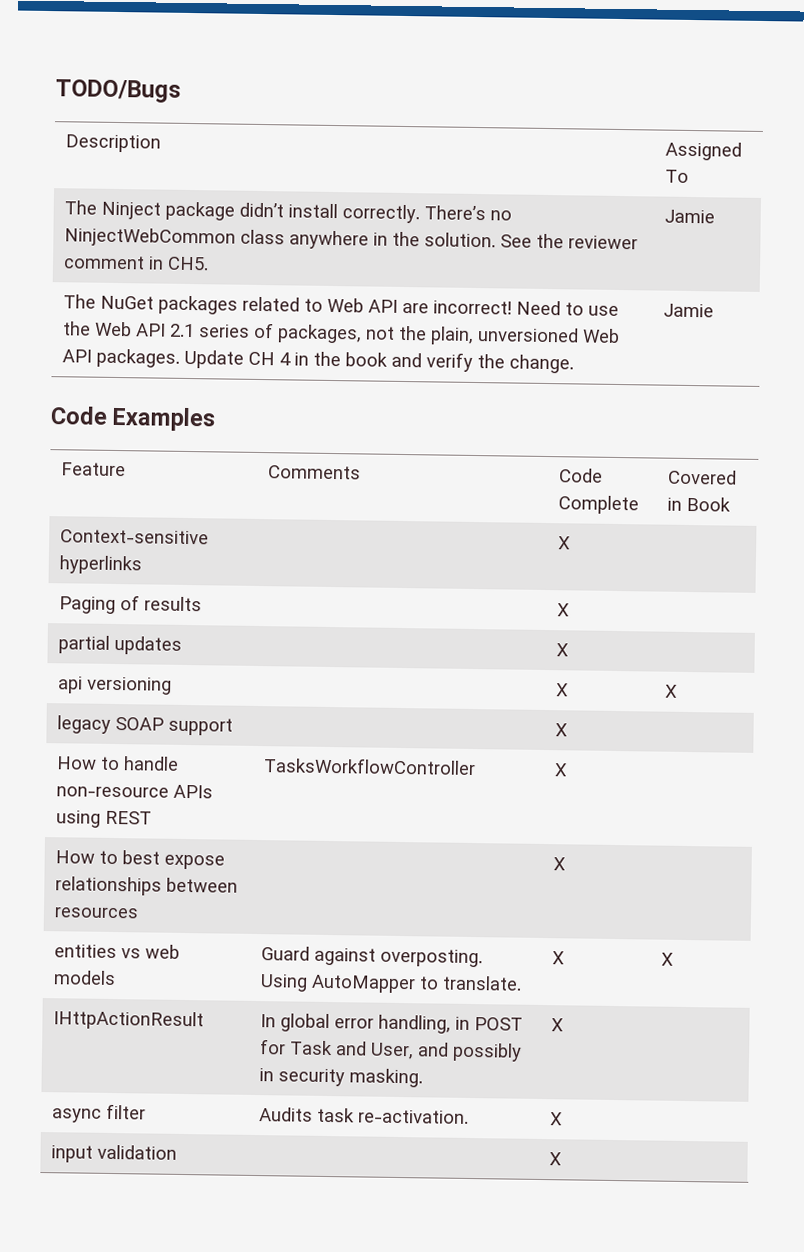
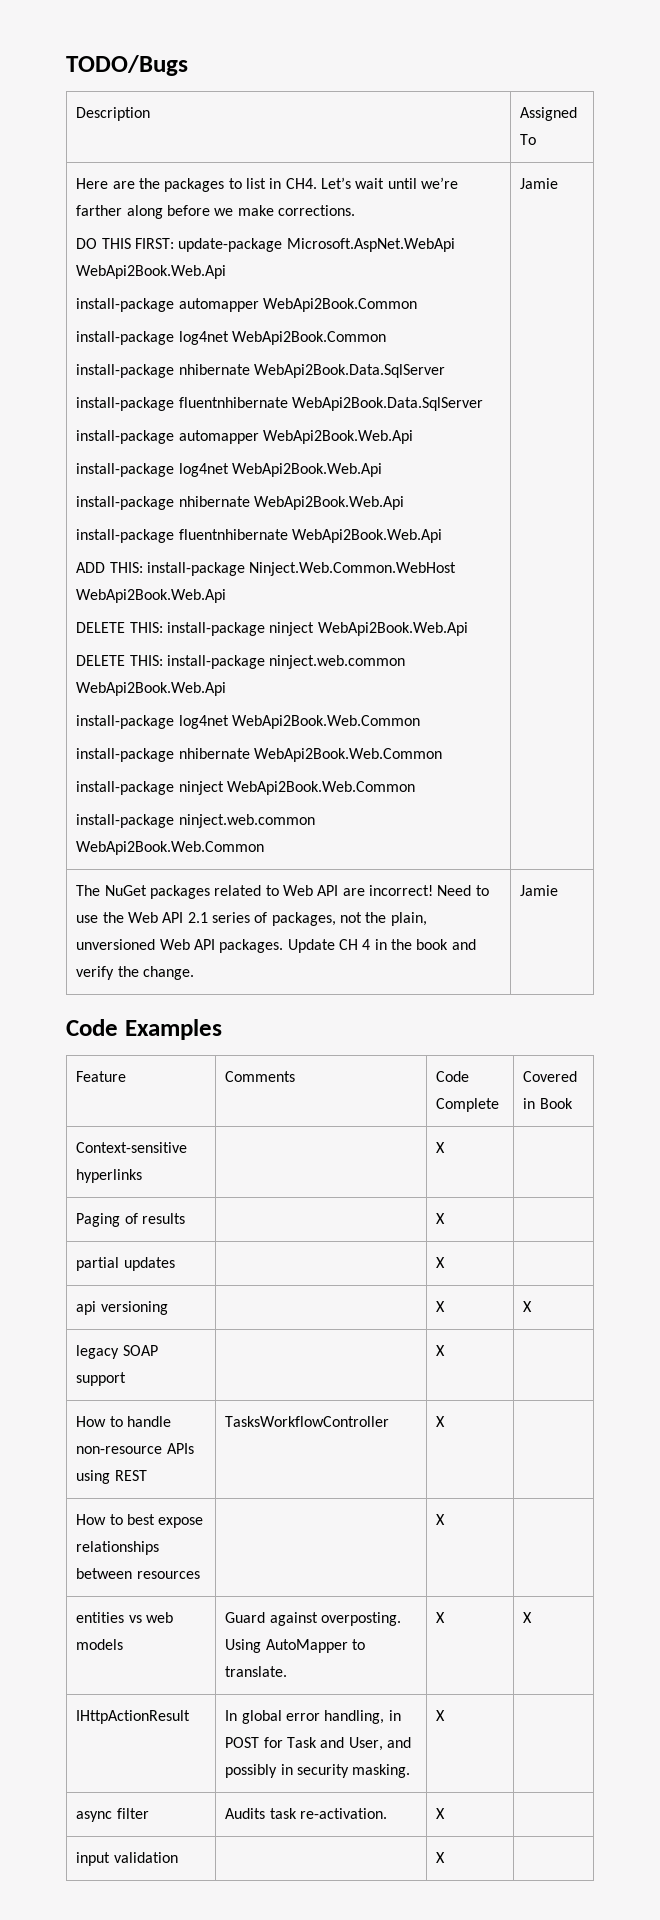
- The Ninject package didn’t install correctly. There’s no NinjectWebCommon class anywhere in the solution. See the reviewer comment in CH5.
+ Here are the packages to list in CH4. Let’s wait until we’re farther along before we make corrections.
+ DO THIS FIRST: update-package Microsoft.AspNet.WebApi WebApi2Book.Web.Api
+ install-package automapper WebApi2Book.Common
+ install-package log4net WebApi2Book.Common
+ install-package nhibernate WebApi2Book.Data.SqlServer
+ install-package fluentnhibernate WebApi2Book.Data.SqlServer
+ install-package automapper WebApi2Book.Web.Api
+ install-package log4net WebApi2Book.Web.Api
+ install-package nhibernate WebApi2Book.Web.Api
+ install-package fluentnhibernate WebApi2Book.Web.Api
+ ADD THIS: install-package Ninject.Web.Common.WebHost WebApi2Book.Web.Api
+ DELETE THIS: install-package ninject WebApi2Book.Web.Api
+ DELETE THIS: install-package ninject.web.common WebApi2Book.Web.Api
+ install-package log4net WebApi2Book.Web.Common
+ install-package nhibernate WebApi2Book.Web.Common
+ install-package ninject WebApi2Book.Web.Common
+ install-package ninject.web.common WebApi2Book.Web.Common

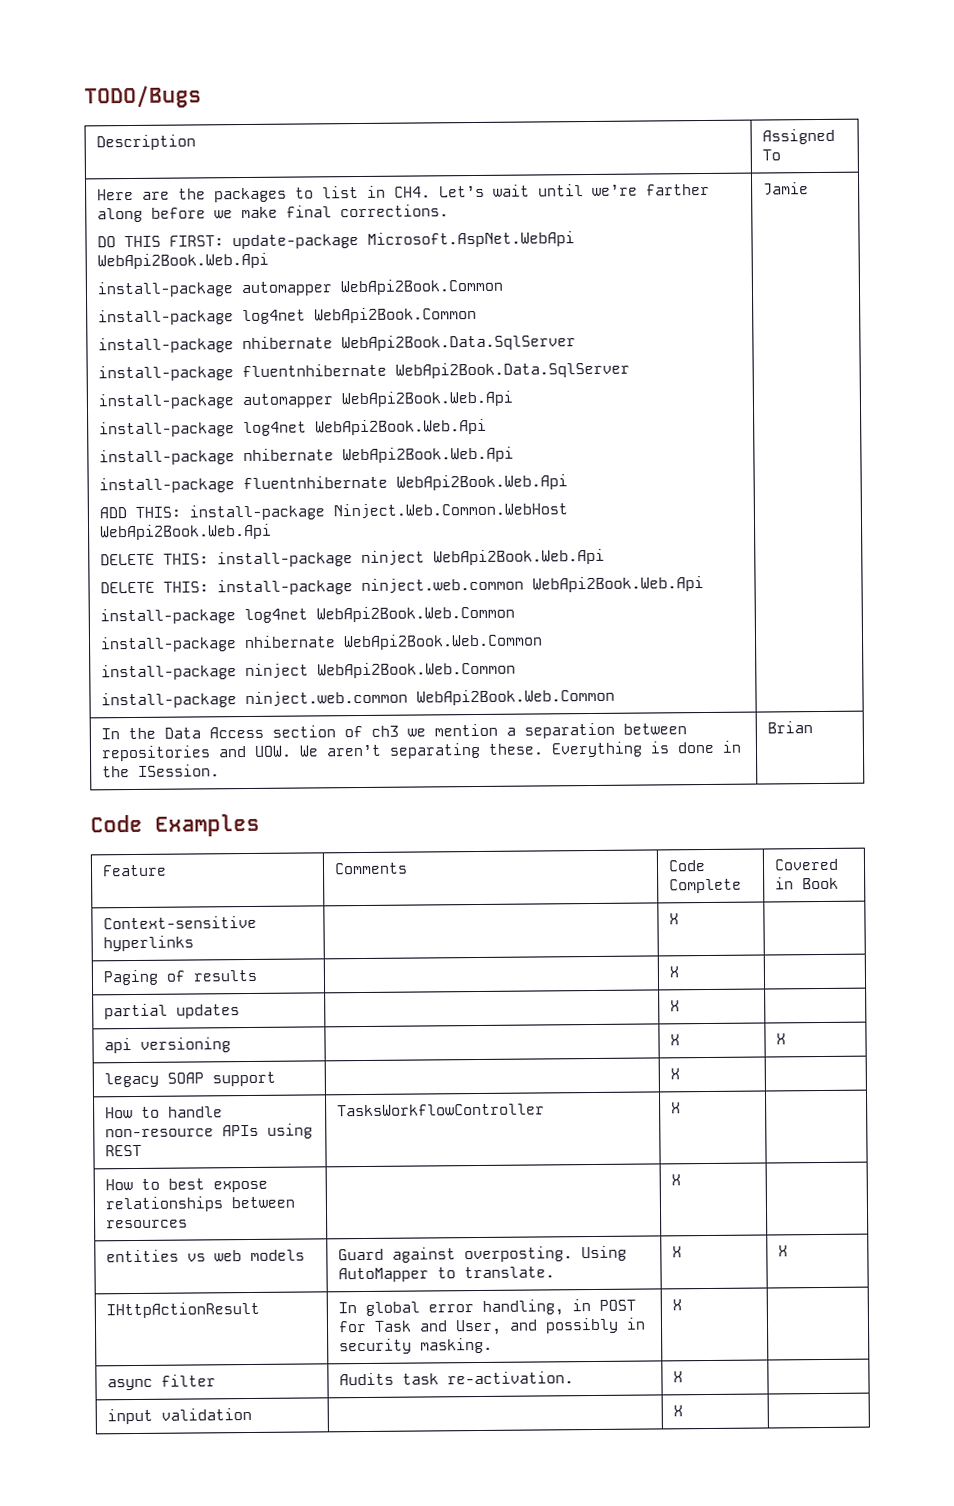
- Here are the packages to list in CH4. Let’s wait until we’re farther along before we make corrections.
+ Here are the packages to list in CH4. Let’s wait until we’re farther along before we make final corrections.
- The NuGet packages related to Web API are incorrect! Need to use the Web API 2.1 series of packages, not the plain, unversioned Web API packages. Update CH 4 in the book and verify the change. | Jamie
+ In the Data Access section of ch3 we mention a separation between repositories and UOW. We aren’t separating these. Everything is done in the ISession. | Brian

